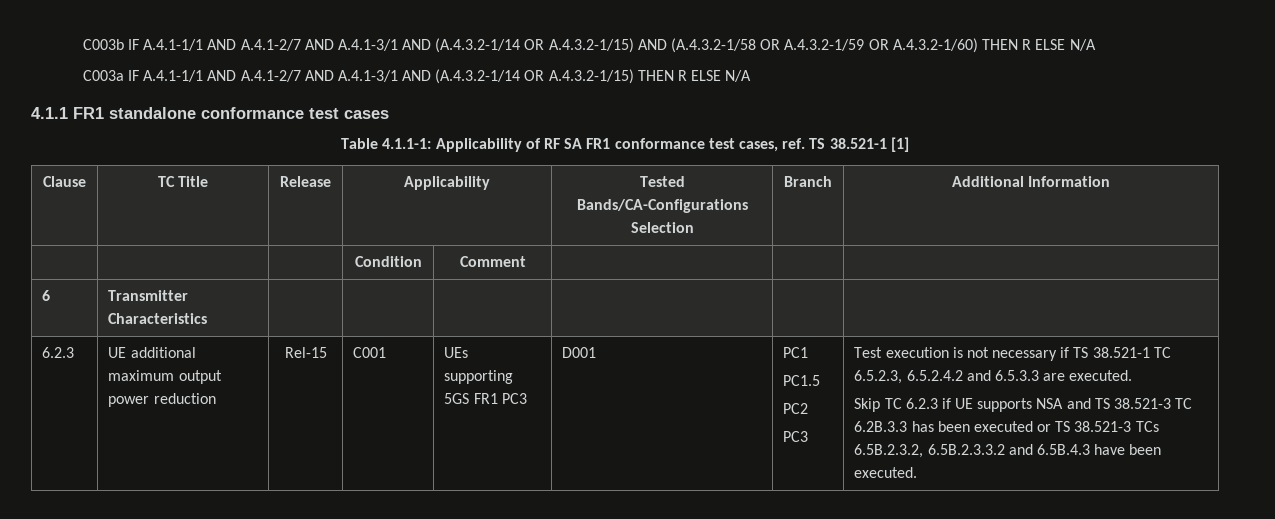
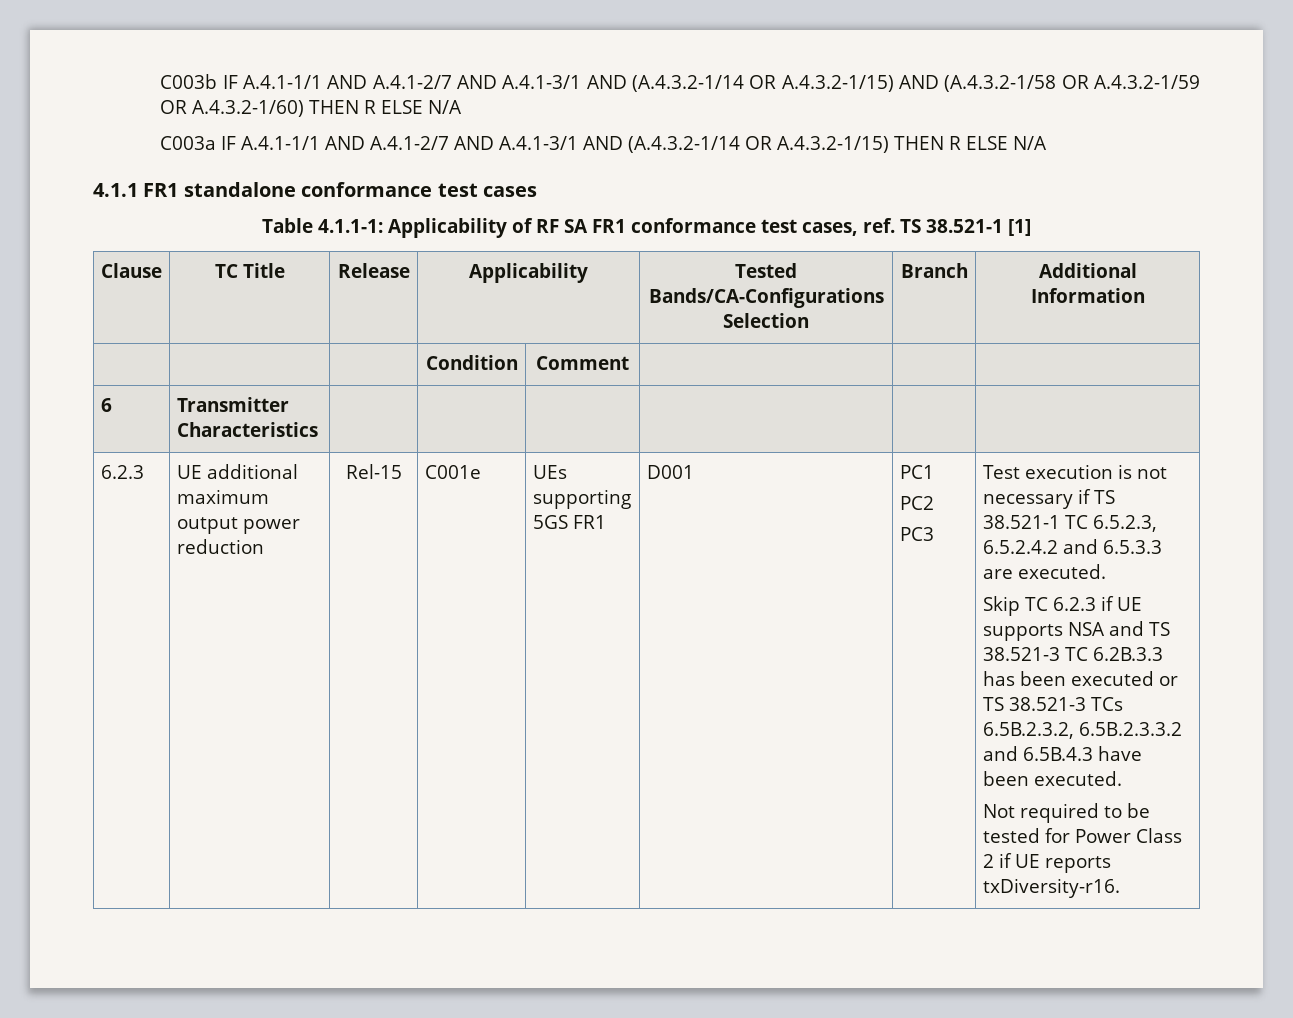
- C001
+ C001e
- UEs supporting 5GS FR1 PC3
+ UEs supporting 5GS FR1
- PC1.5
+ Not required to be tested for Power Class 2 if UE reports txDiversity-r16.

